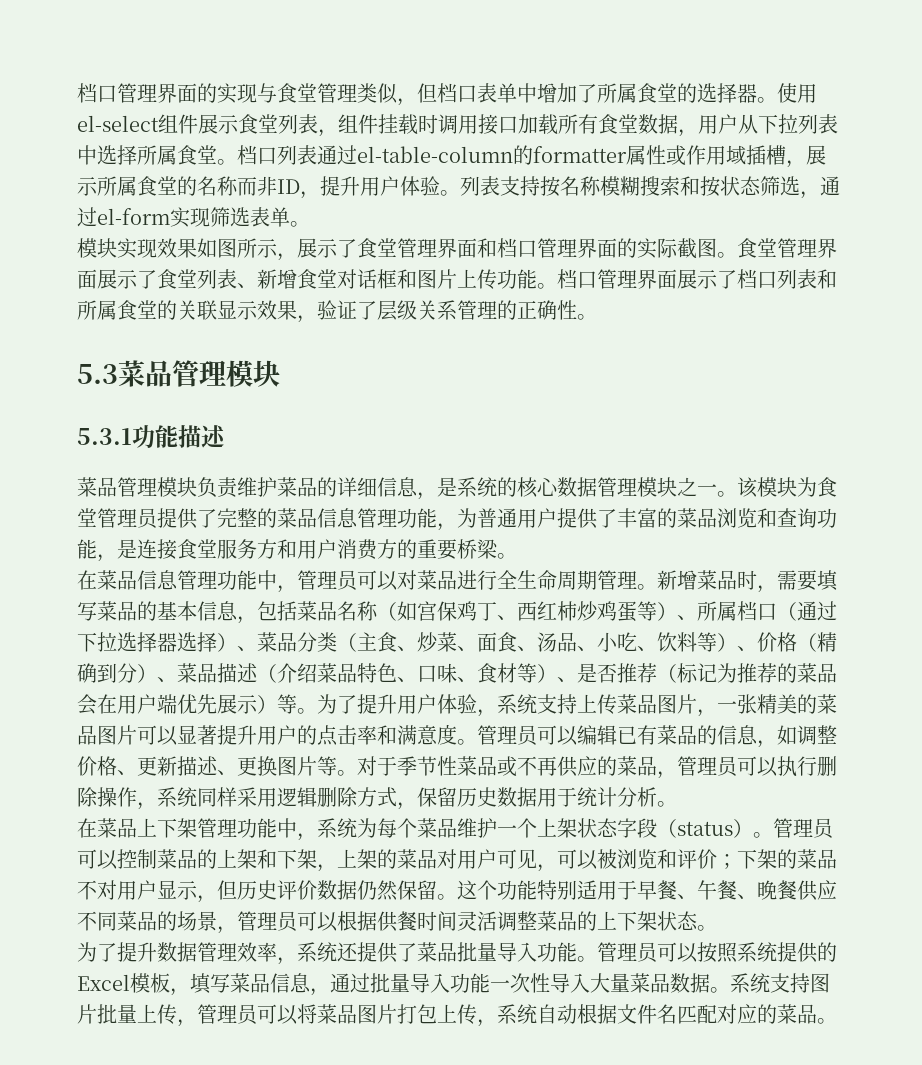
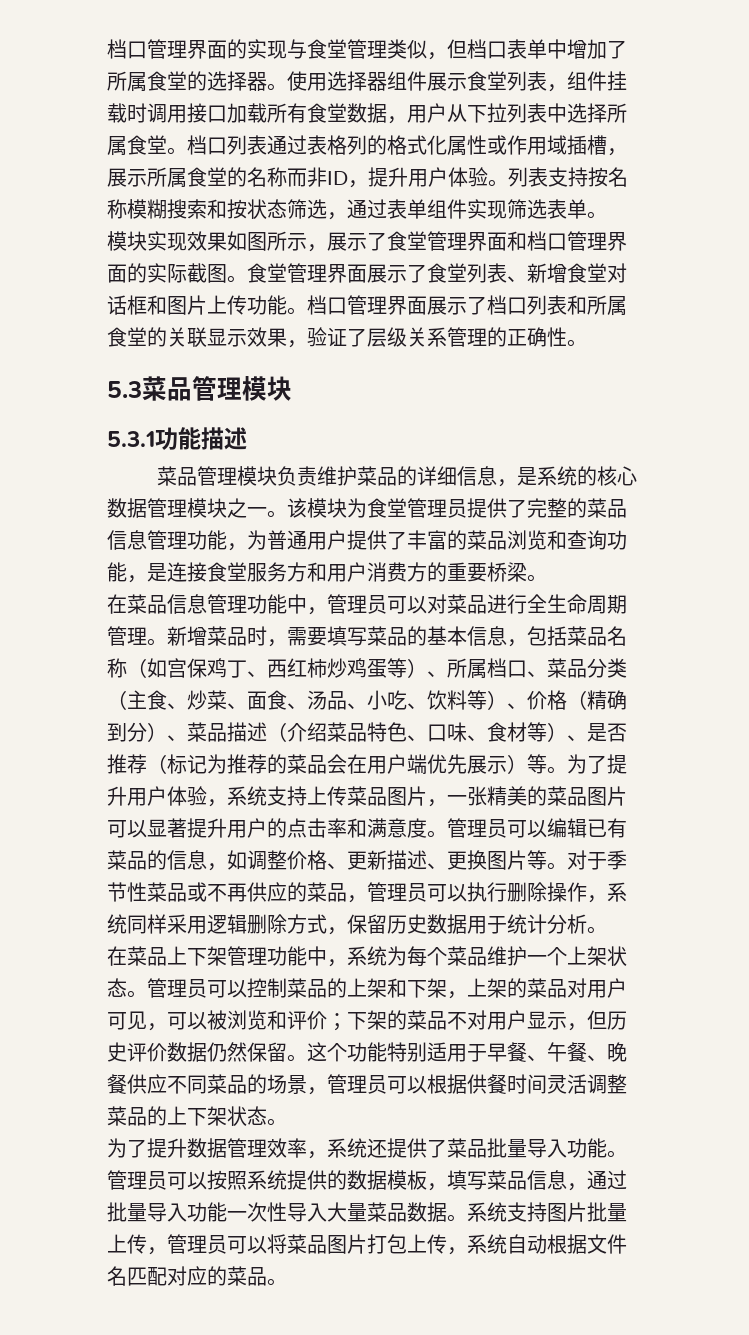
- 使用el-select组件展示食堂列表，组件挂载时调用接口加载所有食堂数据，用户从下拉列表中选择所属食堂。
+ 使用选择器组件展示食堂列表，组件挂载时调用接口加载所有食堂数据，用户从下拉列表中选择所属食堂。
- 档口列表通过el-table-column的formatter属性或作用域插槽，展示所属食堂的名称而非ID，提升用户体验。
+ 档口列表通过表格列的格式化属性或作用域插槽，展示所属食堂的名称而非ID，提升用户体验。
- 列表支持按名称模糊搜索和按状态筛选，通过el-form实现筛选表单。
+ 列表支持按名称模糊搜索和按状态筛选，通过表单组件实现筛选表单。
- 新增菜品时，需要填写菜品的基本信息，包括菜品名称（如宫保鸡丁、西红柿炒鸡蛋等）、所属档口（通过下拉选择器选择）、菜品分类（主食、炒菜、面食、汤品、小吃、饮料等）、价格（精确到分）、菜品描述（介绍菜品特色、口味、食材等）、是否推荐（标记为推荐的菜品会在用户端优先展示）等。
+ 新增菜品时，需要填写菜品的基本信息，包括菜品名称（如宫保鸡丁、西红柿炒鸡蛋等）、所属档口、菜品分类（主食、炒菜、面食、汤品、小吃、饮料等）、价格（精确到分）、菜品描述（介绍菜品特色、口味、食材等）、是否推荐（标记为推荐的菜品会在用户端优先展示）等。
- 在菜品上下架管理功能中，系统为每个菜品维护一个上架状态字段（status）。
+ 在菜品上下架管理功能中，系统为每个菜品维护一个上架状态。
- 管理员可以按照系统提供的Excel模板，填写菜品信息，通过批量导入功能一次性导入大量菜品数据。
+ 管理员可以按照系统提供的数据模板，填写菜品信息，通过批量导入功能一次性导入大量菜品数据。

